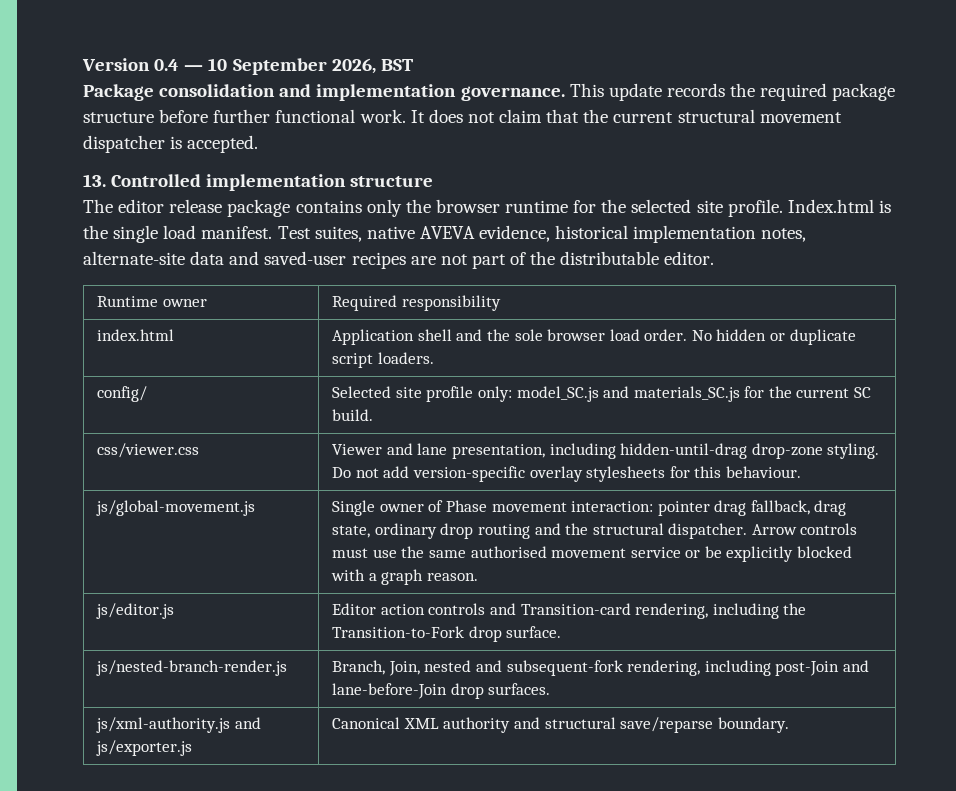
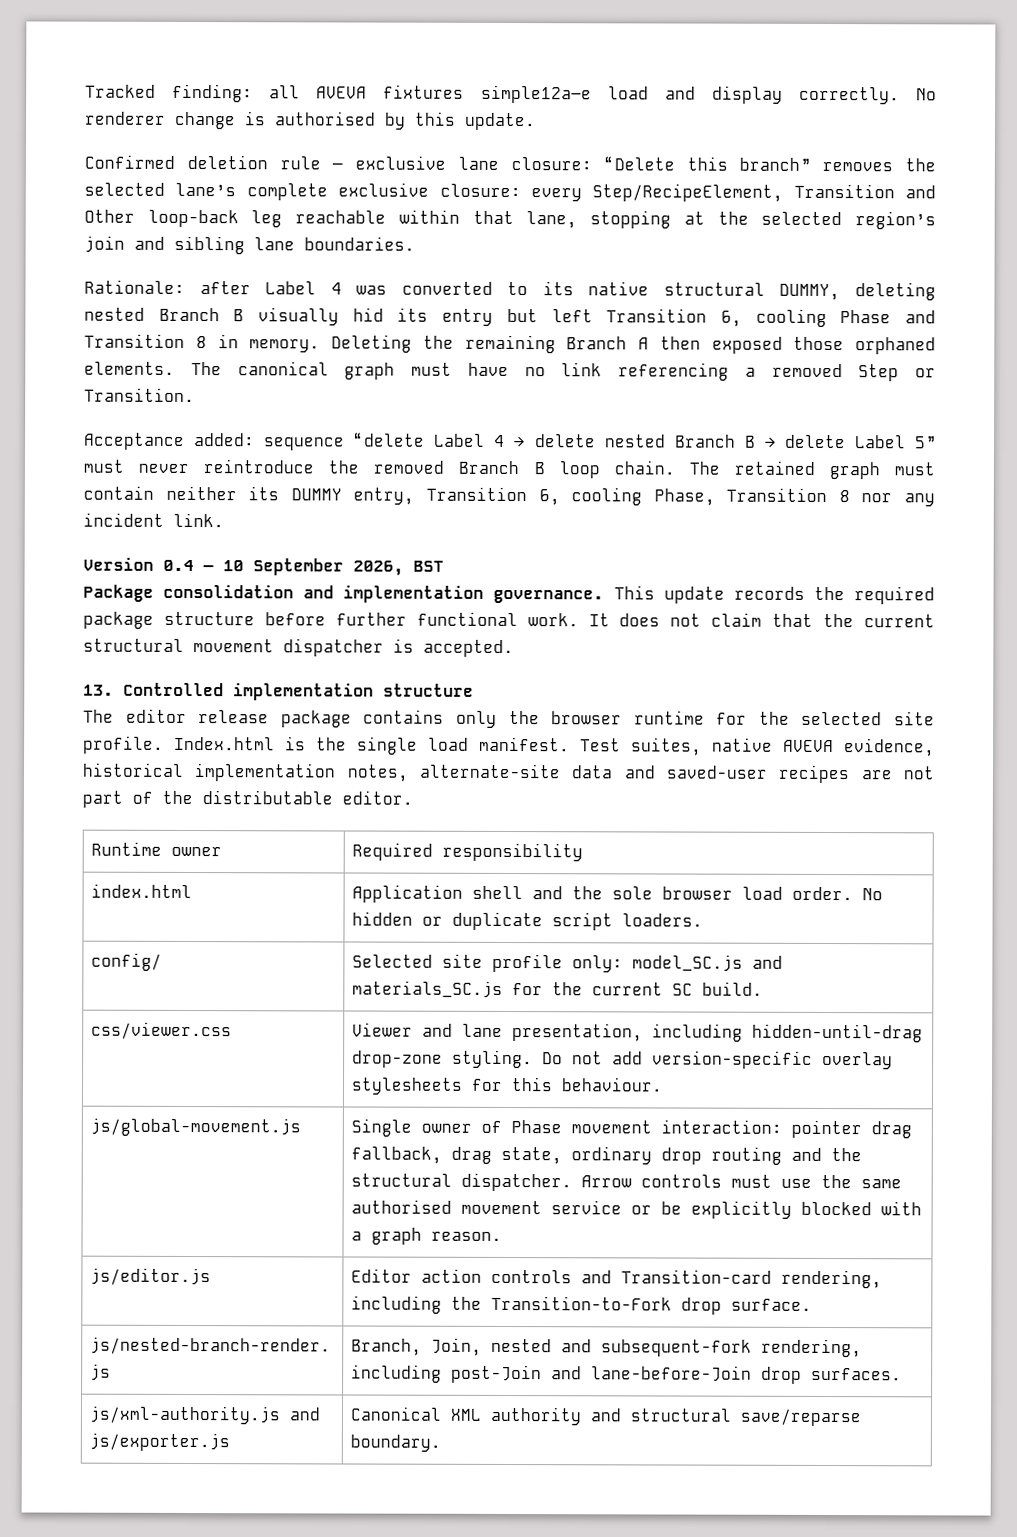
+ Tracked finding: all AVEVA fixtures simple12a–e load and display correctly. No renderer change is authorised by this update.
+ Confirmed deletion rule — exclusive lane closure: “Delete this branch” removes the selected lane’s complete exclusive closure: every Step/RecipeElement, Transition and Other loop-back leg reachable within that lane, stopping at the selected region’s join and sibling lane boundaries.
+ Rationale: after Label 4 was converted to its native structural DUMMY, deleting nested Branch B visually hid its entry but left Transition 6, cooling Phase and Transition 8 in memory. Deleting the remaining Branch A then exposed those orphaned elements. The canonical graph must have no link referencing a removed Step or Transition.
+ Acceptance added: sequence “delete Label 4 → delete nested Branch B → delete Label 5” must never reintroduce the removed Branch B loop chain. The retained graph must contain neither its DUMMY entry, Transition 6, cooling Phase, Transition 8 nor any incident link.

